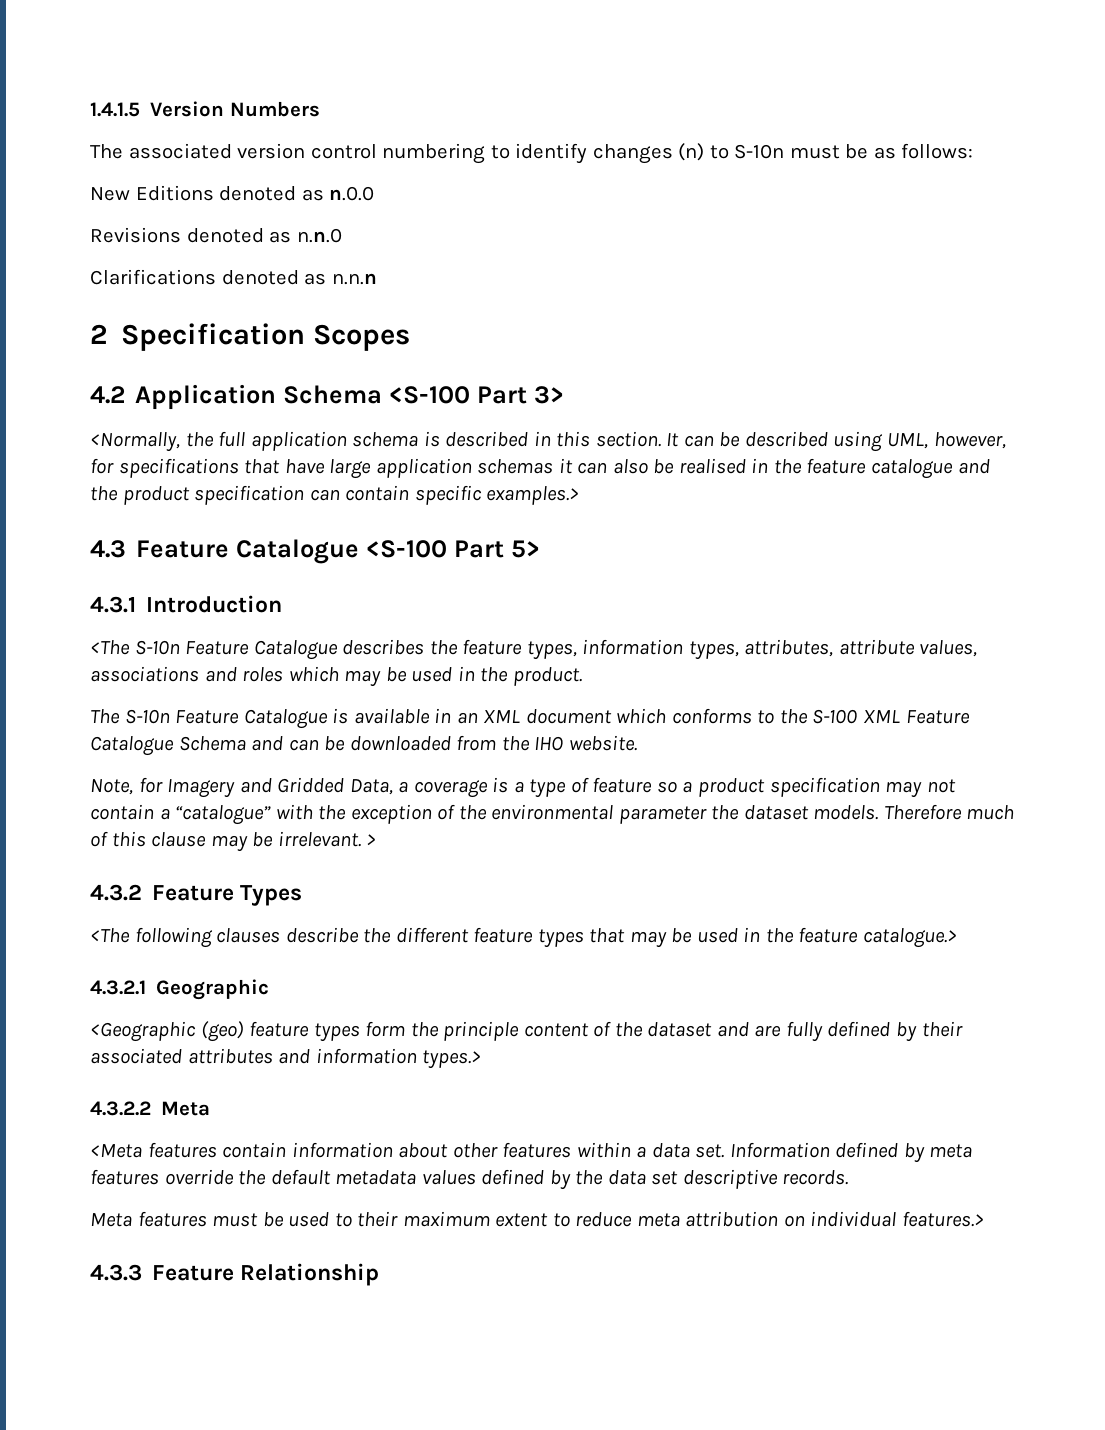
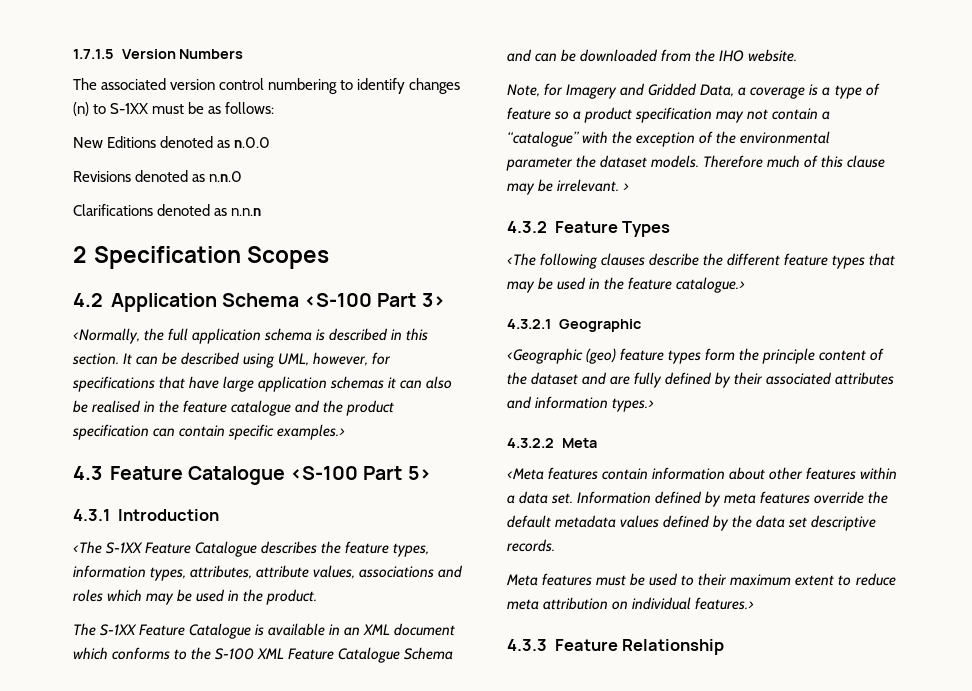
- 1.4.1.5 Version Numbers
+ 1.7.1.5 Version Numbers
- The associated version control numbering to identify changes (n) to S-10n must be as follows:
+ The associated version control numbering to identify changes (n) to S-1XX must be as follows:
- <The S-10n Feature Catalogue describes the feature types, information types, attributes, attribute values, associations and roles which may be used in the product.
+ <The S-1XX Feature Catalogue describes the feature types, information types, attributes, attribute values, associations and roles which may be used in the product.
- The S-10n Feature Catalogue is available in an XML document which conforms to the S-100 XML Feature Catalogue Schema and can be downloaded from the IHO website.
+ The S-1XX Feature Catalogue is available in an XML document which conforms to the S-100 XML Feature Catalogue Schema and can be downloaded from the IHO website.

